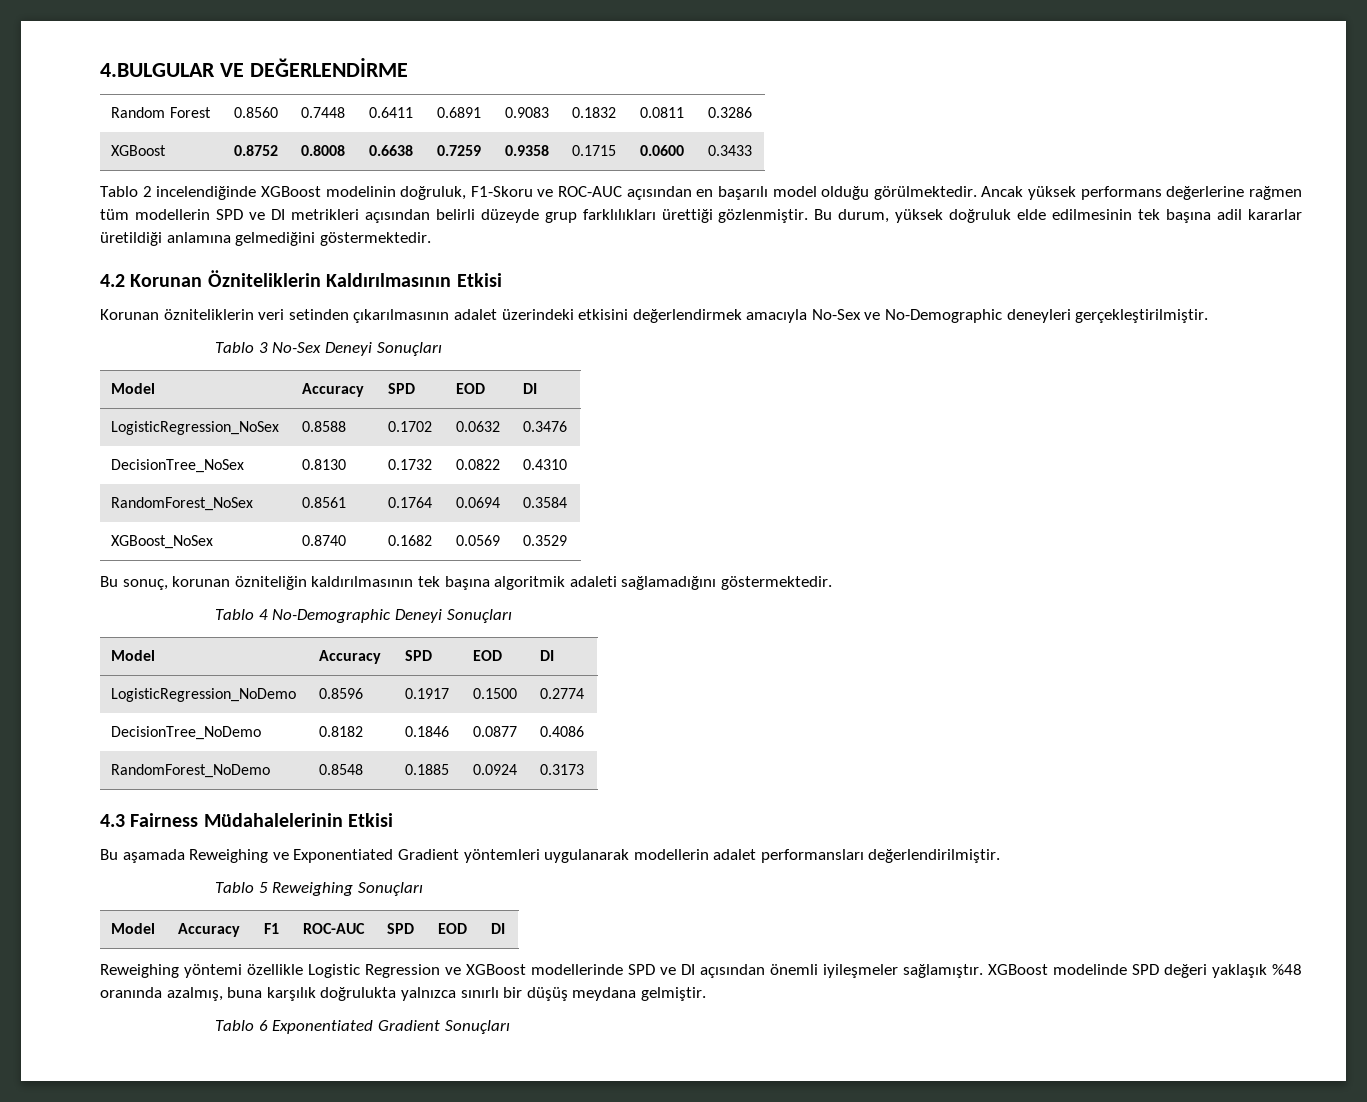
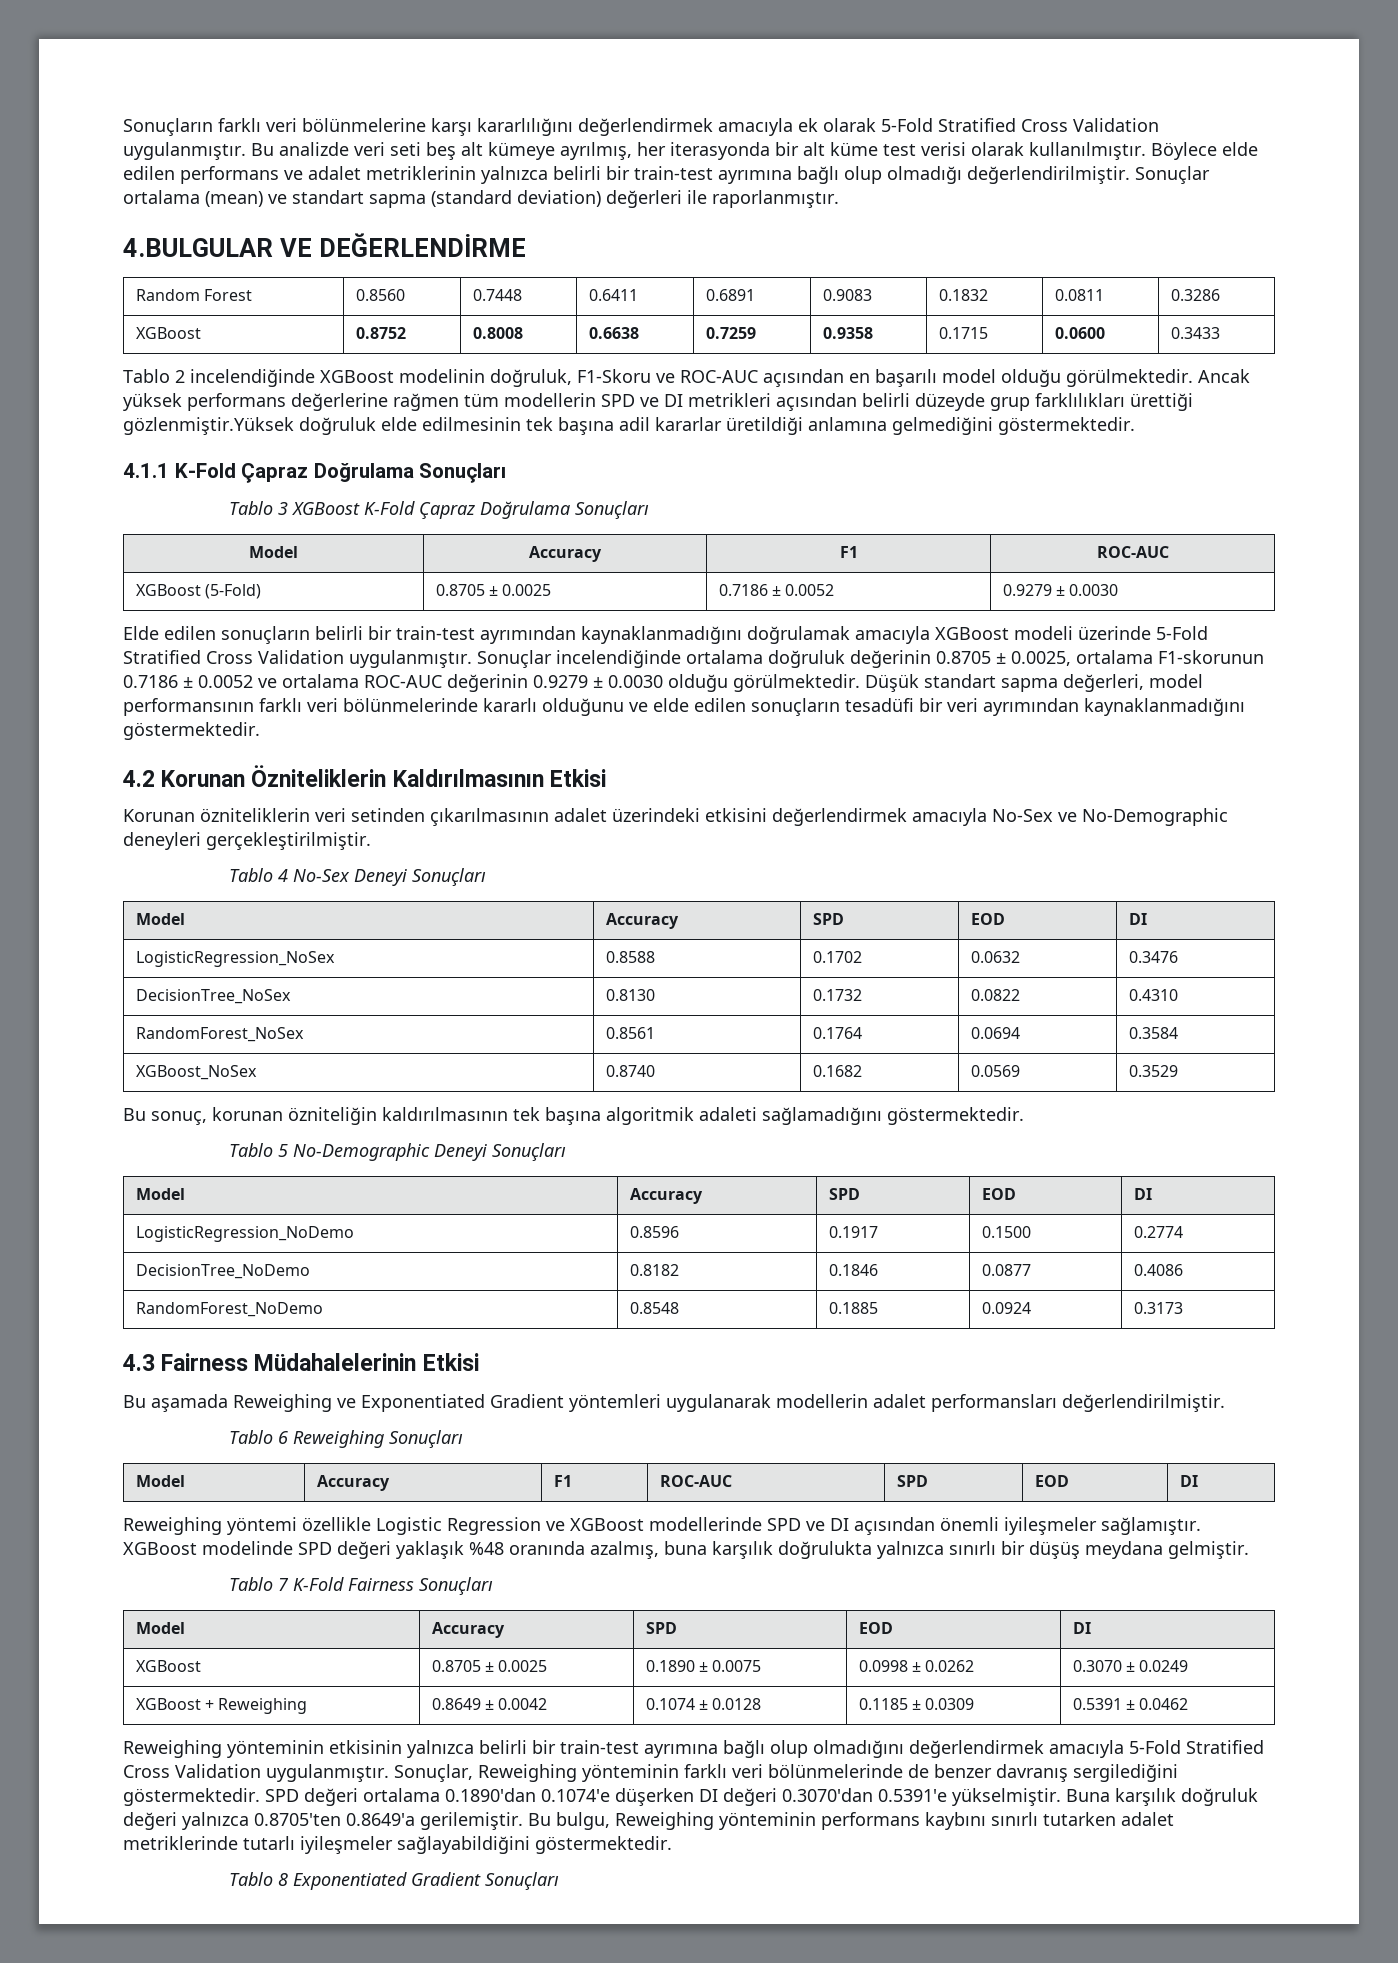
+ Sonuçların farklı veri bölünmelerine karşı kararlılığını değerlendirmek amacıyla ek olarak 5-Fold Stratified Cross Validation uygulanmıştır. Bu analizde veri seti beş alt kümeye ayrılmış, her iterasyonda bir alt küme test verisi olarak kullanılmıştır. Böylece elde edilen performans ve adalet metriklerinin yalnızca belirli bir train-test ayrımına bağlı olup olmadığı değerlendirilmiştir. Sonuçlar ortalama (mean) ve standart sapma (standard deviation) değerleri ile raporlanmıştır.
- Ancak yüksek performans değerlerine rağmen tüm modellerin SPD ve DI metrikleri açısından belirli düzeyde grup farklılıkları ürettiği gözlenmiştir. Bu durum, yüksek doğruluk elde edilmesinin tek başına adil kararlar üretildiği anlamına gelmediğini göstermektedir.
+ Ancak yüksek performans değerlerine rağmen tüm modellerin SPD ve DI metrikleri açısından belirli düzeyde grup farklılıkları ürettiği gözlenmiştir.Yüksek doğruluk elde edilmesinin tek başına adil kararlar üretildiği anlamına gelmediğini göstermektedir.
+ 4.1.1 K-Fold Çapraz Doğrulama Sonuçları
+ Tablo 3 XGBoost K-Fold Çapraz Doğrulama Sonuçları
+ Model | Accuracy | F1 | ROC-AUC
+ XGBoost (5-Fold) | 0.8705 ± 0.0025 | 0.7186 ± 0.0052 | 0.9279 ± 0.0030
+ Elde edilen sonuçların belirli bir train-test ayrımından kaynaklanmadığını doğrulamak amacıyla XGBoost modeli üzerinde 5-Fold Stratified Cross Validation uygulanmıştır. Sonuçlar incelendiğinde ortalama doğruluk değerinin 0.8705 ± 0.0025, ortalama F1-skorunun 0.7186 ± 0.0052 ve ortalama ROC-AUC değerinin 0.9279 ± 0.0030 olduğu görülmektedir. Düşük standart sapma değerleri, model performansının farklı veri bölünmelerinde kararlı olduğunu ve elde edilen sonuçların tesadüfi bir veri ayrımından kaynaklanmadığını göstermektedir.
- Tablo 3 No-Sex Deneyi Sonuçları
+ Tablo 4 No-Sex Deneyi Sonuçları
- Tablo 4 No-Demographic Deneyi Sonuçları
+ Tablo 5 No-Demographic Deneyi Sonuçları
- Tablo 5 Reweighing Sonuçları
+ Tablo 6 Reweighing Sonuçları
- Tablo 6 Exponentiated Gradient Sonuçları
+ Tablo 7 K-Fold Fairness Sonuçları
+ Model | Accuracy | SPD | EOD | DI
+ XGBoost | 0.8705 ± 0.0025 | 0.1890 ± 0.0075 | 0.0998 ± 0.0262 | 0.3070 ± 0.0249
+ XGBoost + Reweighing | 0.8649 ± 0.0042 | 0.1074 ± 0.0128 | 0.1185 ± 0.0309 | 0.5391 ± 0.0462
+ Reweighing yönteminin etkisinin yalnızca belirli bir train-test ayrımına bağlı olup olmadığını değerlendirmek amacıyla 5-Fold Stratified Cross Validation uygulanmıştır. Sonuçlar, Reweighing yönteminin farklı veri bölünmelerinde de benzer davranış sergilediğini göstermektedir. SPD değeri ortalama 0.1890'dan 0.1074'e düşerken DI değeri 0.3070'dan 0.5391'e yükselmiştir. Buna karşılık doğruluk değeri yalnızca 0.8705'ten 0.8649'a gerilemiştir. Bu bulgu, Reweighing yönteminin performans kaybını sınırlı tutarken adalet metriklerinde tutarlı iyileşmeler sağlayabildiğini göstermektedir.
+ Tablo 8 Exponentiated Gradient Sonuçları

